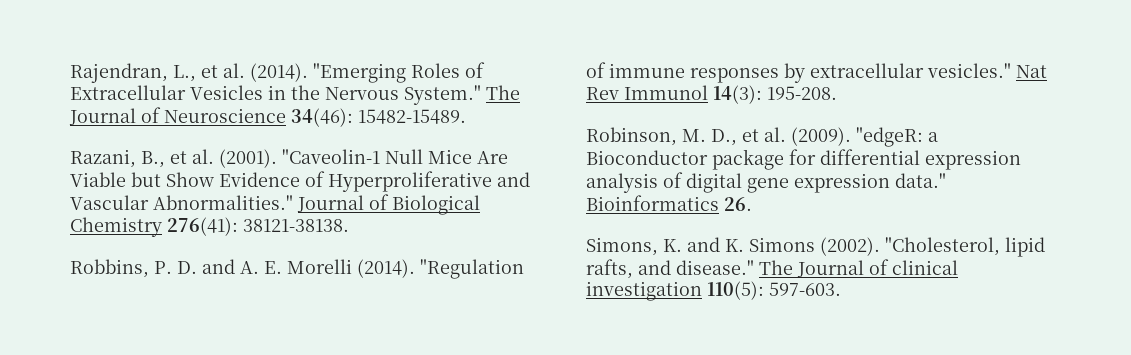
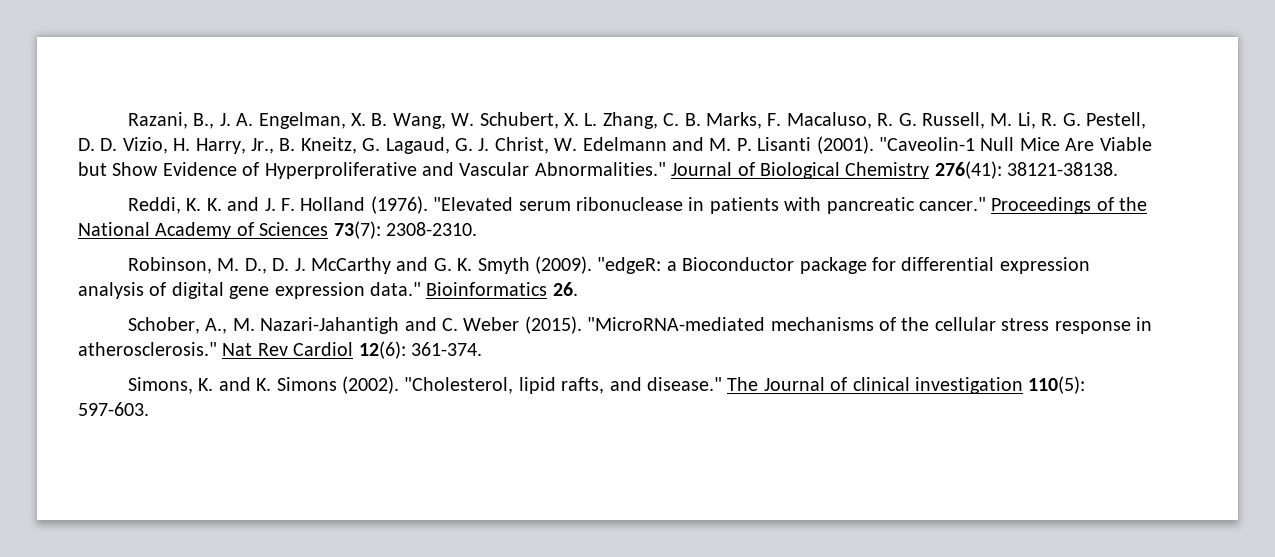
- Rajendran, L., et al. (2014). "Emerging Roles of Extracellular Vesicles in the Nervous System." The Journal of Neuroscience 34(46): 15482-15489.
- Razani, B., et al. (2001).
+ Razani, B., J. A. Engelman, X. B. Wang, W. Schubert, X. L. Zhang, C. B. Marks, F. Macaluso, R. G. Russell, M. Li, R. G. Pestell, D. D. Vizio, H. Harry, Jr., B. Kneitz, G. Lagaud, G. J. Christ, W. Edelmann and M. P. Lisanti (2001).
- Robbins, P. D. and A. E. Morelli (2014). "Regulation of immune responses by extracellular vesicles." Nat Rev Immunol 14(3): 195-208.
- Robinson, M. D., et al. (2009).
+ Reddi, K. K. and J. F. Holland (1976). "Elevated serum ribonuclease in patients with pancreatic cancer." Proceedings of the National Academy of Sciences 73(7): 2308-2310.
+ Robinson, M. D., D. J. McCarthy and G. K. Smyth (2009).
+ Schober, A., M. Nazari-Jahantigh and C. Weber (2015). "MicroRNA-mediated mechanisms of the cellular stress response in atherosclerosis." Nat Rev Cardiol 12(6): 361-374.

